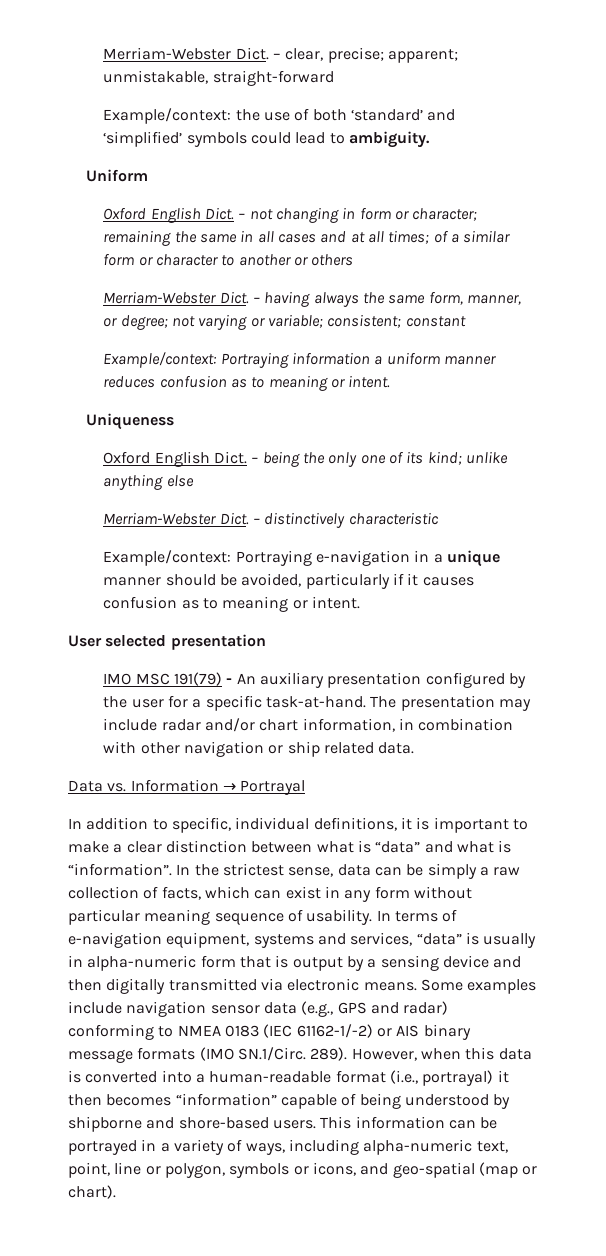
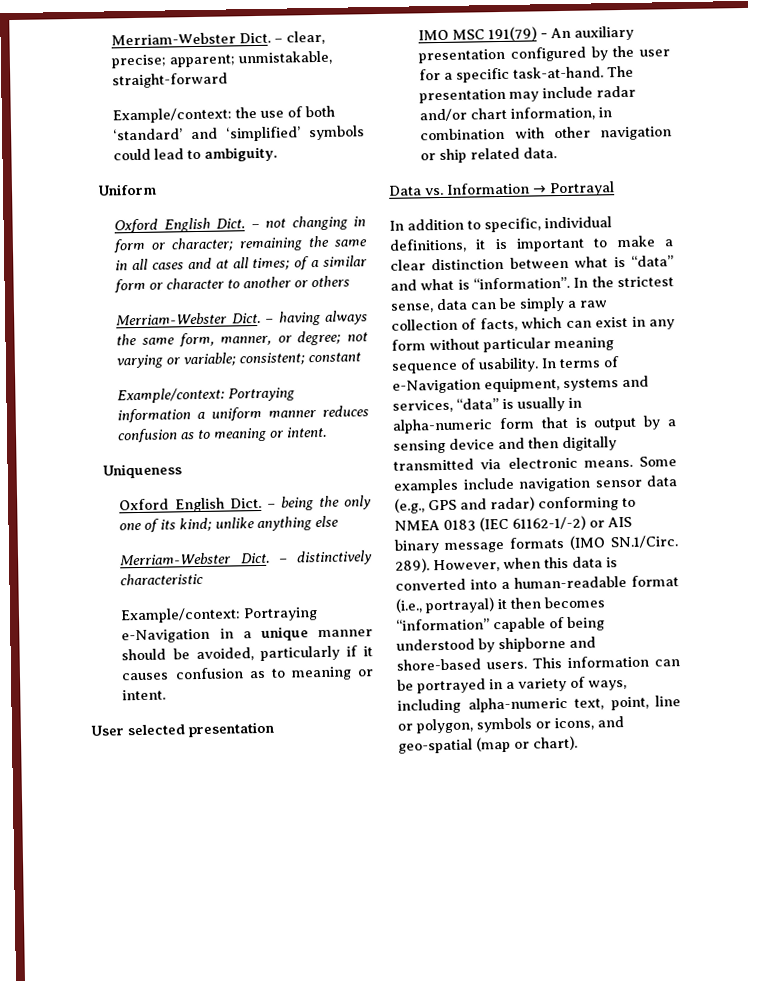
- Example/context: Portraying e-navigation in a unique manner should be avoided, particularly if it causes confusion as to meaning or intent.
+ Example/context: Portraying e-Navigation in a unique manner should be avoided, particularly if it causes confusion as to meaning or intent.
- In terms of e-navigation equipment, systems and services, “data” is usually in alpha-numeric form that is output by a sensing device and then digitally transmitted via electronic means.
+ In terms of e-Navigation equipment, systems and services, “data” is usually in alpha-numeric form that is output by a sensing device and then digitally transmitted via electronic means.

